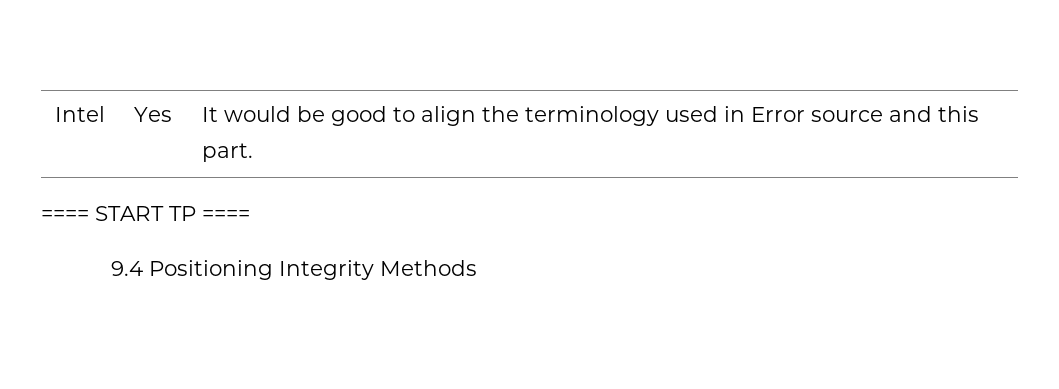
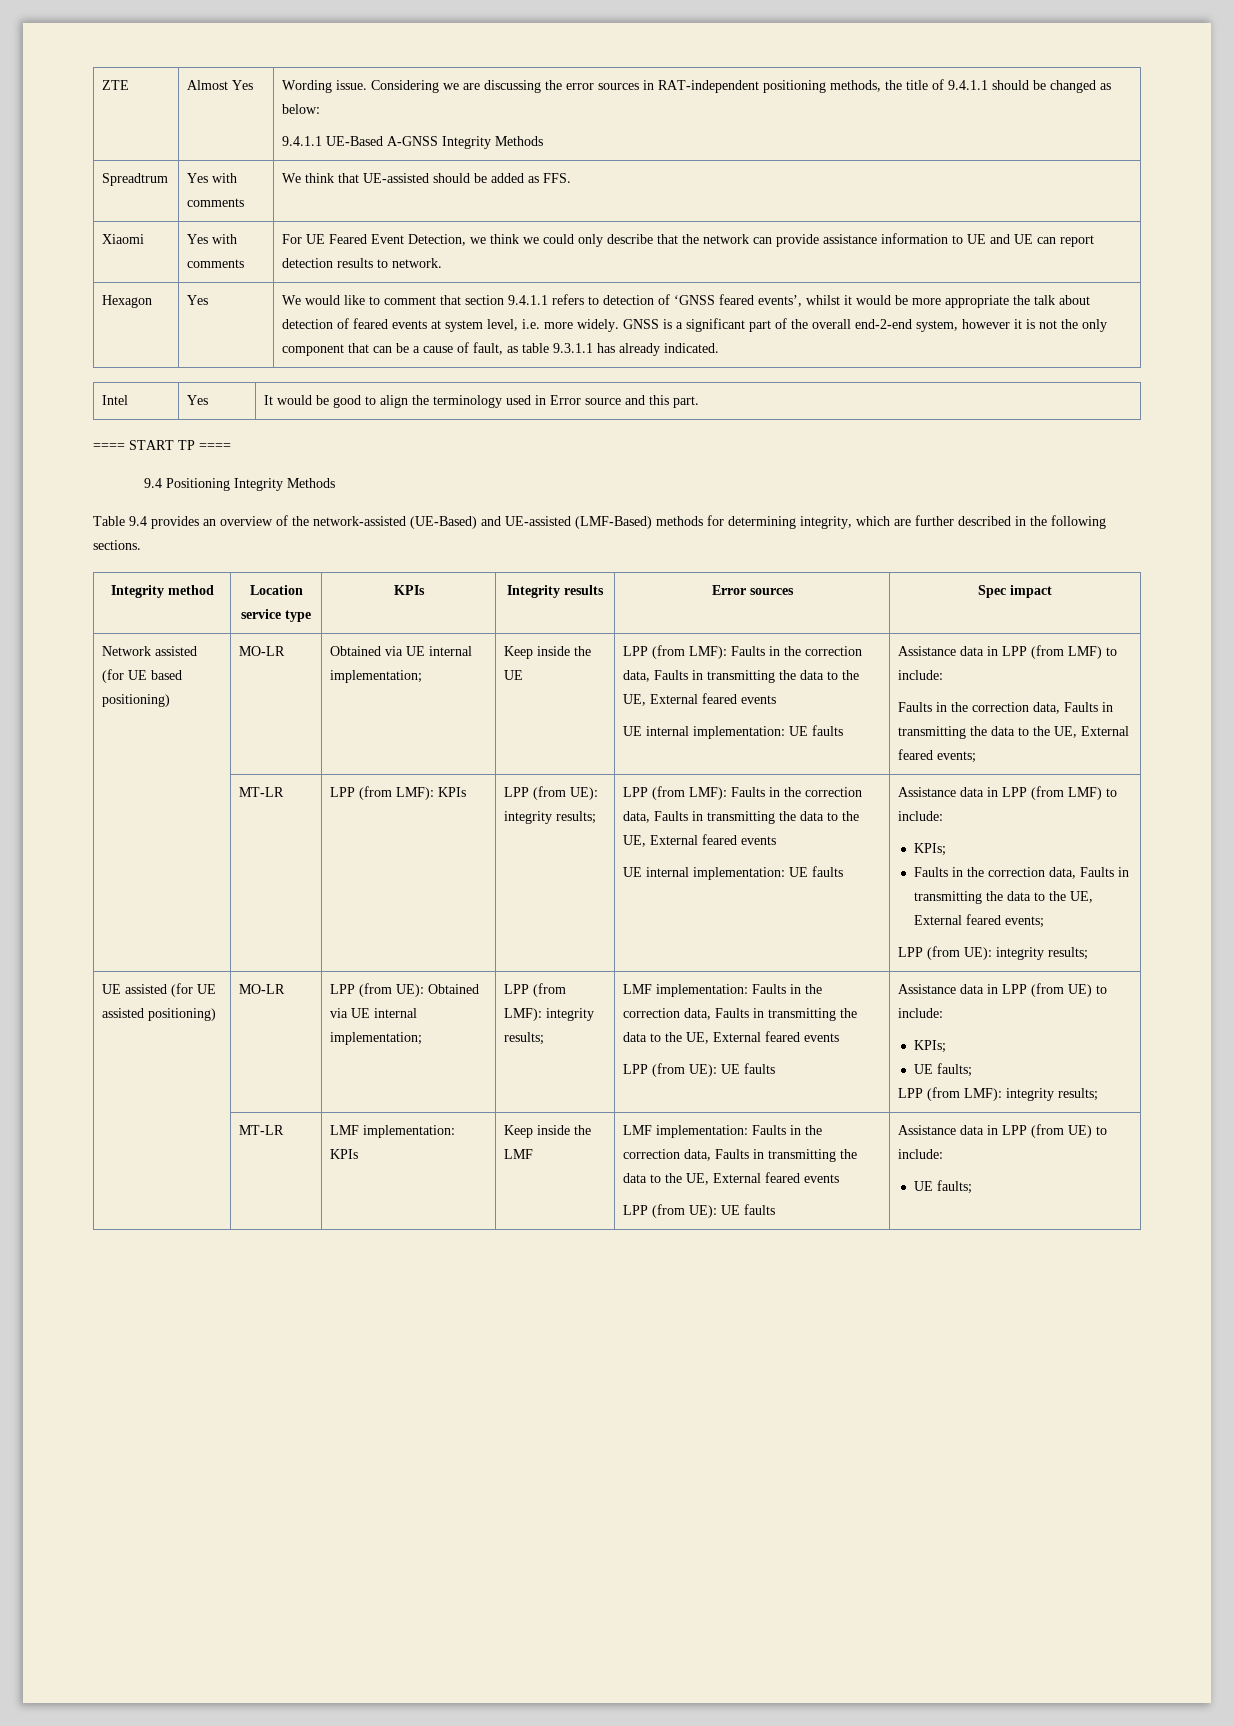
+ ZTE | Almost Yes | Wording issue. Considering we are discussing the error sources in RAT-independent positioning methods, the title of 9.4.1.1 should be changed as below:
+ 9.4.1.1 UE-Based A-GNSS Integrity Methods
+ Spreadtrum | Yes with comments | We think that UE-assisted should be added as FFS.
+ Xiaomi | Yes with comments | For UE Feared Event Detection, we think we could only describe that the network can provide assistance information to UE and UE can report detection results to network.
+ Hexagon | Yes | We would like to comment that section 9.4.1.1 refers to detection of ‘GNSS feared events’, whilst it would be more appropriate the talk about detection of feared events at system level, i.e. more widely. GNSS is a significant part of the overall end-2-end system, however it is not the only component that can be a cause of fault, as table 9.3.1.1 has already indicated.
+ Table 9.4 provides an overview of the network-assisted (UE-Based) and UE-assisted (LMF-Based) methods for determining integrity, which are further described in the following sections.
+ Integrity method | Location service type | KPIs | Integrity results | Error sources | Spec impact
+ Network assisted (for UE based positioning) | MO-LR | Obtained via UE internal implementation; | Keep inside the UE | LPP (from LMF): Faults in the correction data, Faults in transmitting the data to the UE, External feared events
+ UE internal implementation: UE faults | Assistance data in LPP (from LMF) to include:
+ Faults in the correction data, Faults in transmitting the data to the UE, External feared events;
+ | MT-LR | LPP (from LMF): KPIs | LPP (from UE): integrity results; | LPP (from LMF): Faults in the correction data, Faults in transmitting the data to the UE, External feared events
+ UE internal implementation: UE faults | Assistance data in LPP (from LMF) to include:
+ KPIs;
+ Faults in the correction data, Faults in transmitting the data to the UE, External feared events;
+ LPP (from UE): integrity results;
+ UE assisted (for UE assisted positioning) | MO-LR | LPP (from UE): Obtained via UE internal implementation; | LPP (from LMF): integrity results; | LMF implementation: Faults in the correction data, Faults in transmitting the data to the UE, External feared events
+ LPP (from UE): UE faults | Assistance data in LPP (from UE) to include:
+ KPIs;
+ UE faults;
+ LPP (from LMF): integrity results;
+ | MT-LR | LMF implementation: KPIs | Keep inside the LMF | LMF implementation: Faults in the correction data, Faults in transmitting the data to the UE, External feared events
+ LPP (from UE): UE faults | Assistance data in LPP (from UE) to include:
+ UE faults;

